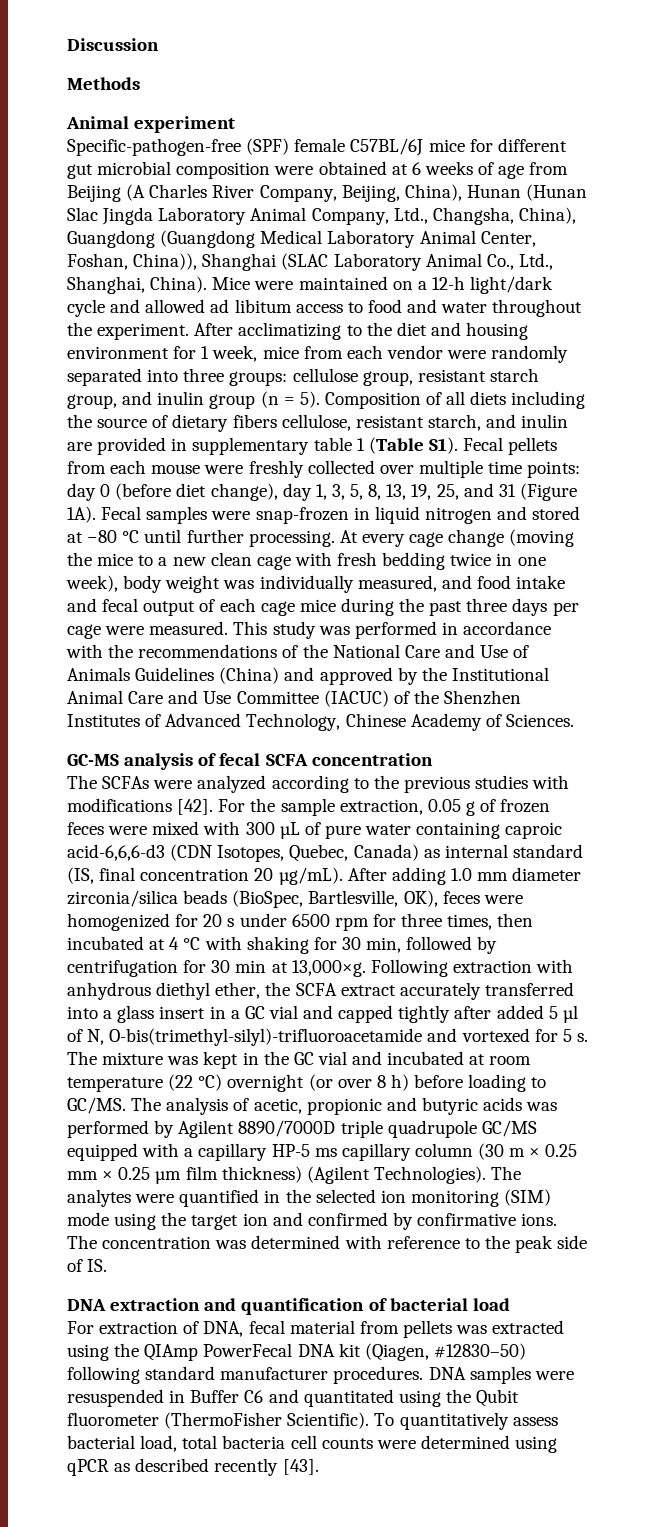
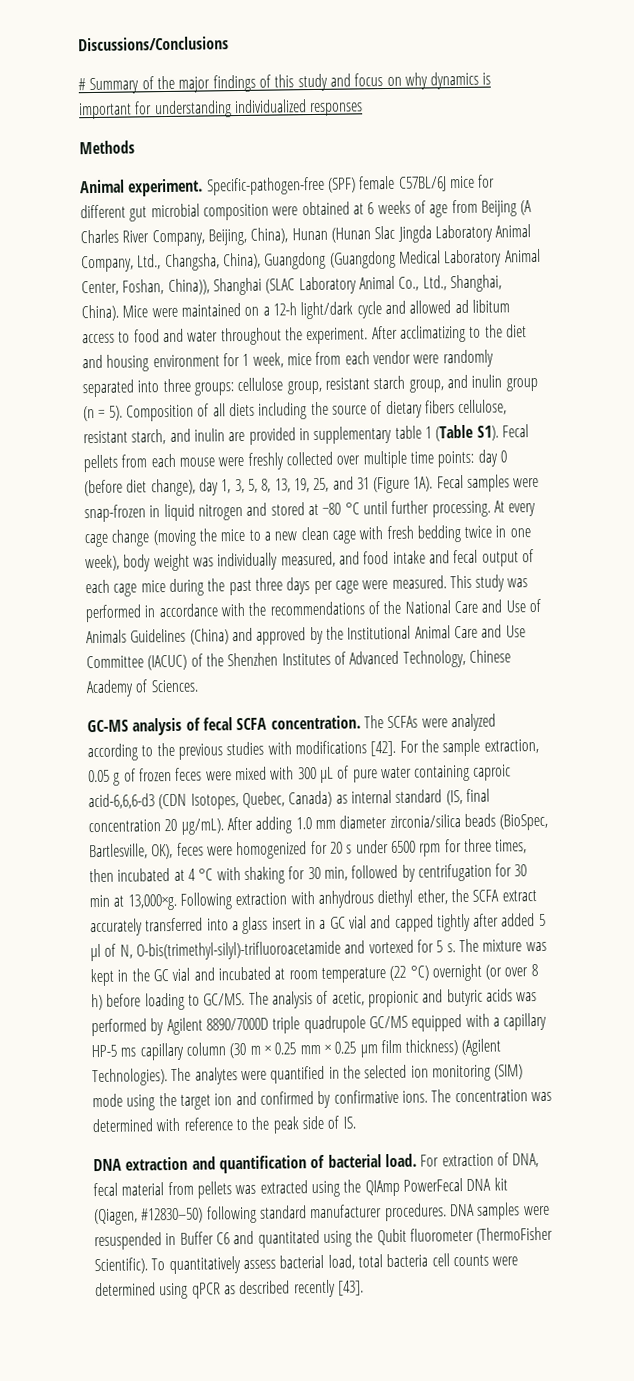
- Discussion
+ Discussions/Conclusions
+ # Summary of the major findings of this study and focus on why dynamics is important for understanding individualized responses
- Animal experiment
- Specific-pathogen-free (SPF) female C57BL/6J mice for different gut microbial composition were obtained at 6 weeks of age from Beijing (A Charles River Company, Beijing, China), Hunan (Hunan Slac Jingda Laboratory Animal Company, Ltd., Changsha, China), Guangdong (Guangdong Medical Laboratory Animal Center, Foshan, China)), Shanghai (SLAC Laboratory Animal Co., Ltd., Shanghai, China).
+ Animal experiment. Specific-pathogen-free (SPF) female C57BL/6J mice for different gut microbial composition were obtained at 6 weeks of age from Beijing (A Charles River Company, Beijing, China), Hunan (Hunan Slac Jingda Laboratory Animal Company, Ltd., Changsha, China), Guangdong (Guangdong Medical Laboratory Animal Center, Foshan, China)), Shanghai (SLAC Laboratory Animal Co., Ltd., Shanghai, China).
- GC-MS analysis of fecal SCFA concentration
- The SCFAs were analyzed according to the previous studies with modifications [42].
+ GC-MS analysis of fecal SCFA concentration. The SCFAs were analyzed according to the previous studies with modifications [42].
- DNA extraction and quantification of bacterial load
- For extraction of DNA, fecal material from pellets was extracted using the QIAmp PowerFecal DNA kit (Qiagen, #12830–50) following standard manufacturer procedures.
+ DNA extraction and quantification of bacterial load. For extraction of DNA, fecal material from pellets was extracted using the QIAmp PowerFecal DNA kit (Qiagen, #12830–50) following standard manufacturer procedures.

